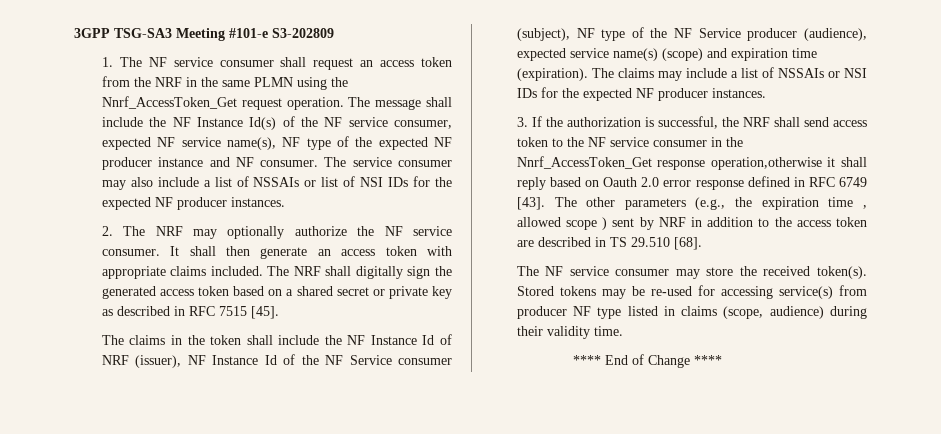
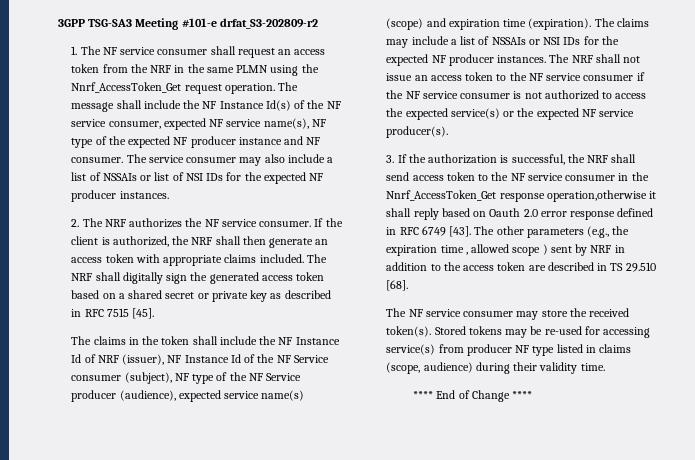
- 3GPP TSG-SA3 Meeting #101-e S3-202809
+ 3GPP TSG-SA3 Meeting #101-e drfat_S3-202809-r2
- 2. The NRF may optionally authorize the NF service consumer.
+ 2. The NRF authorizes the NF service consumer.
- It shall then generate an access token with appropriate claims included.
+ If the client is authorized, the NRF shall then generate an access token with appropriate claims included.
+ The NRF shall not issue an access token to the NF service consumer if the NF service consumer is not authorized to access the expected service(s) or the expected NF service producer(s).

